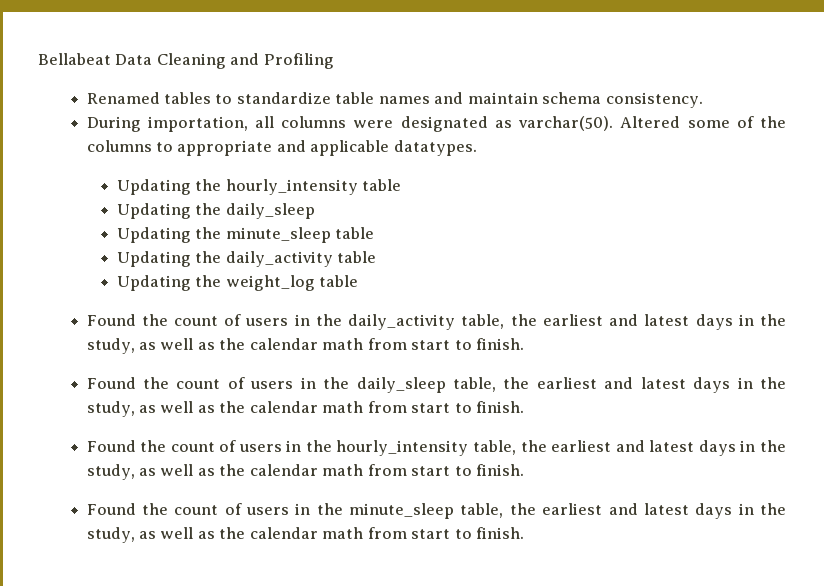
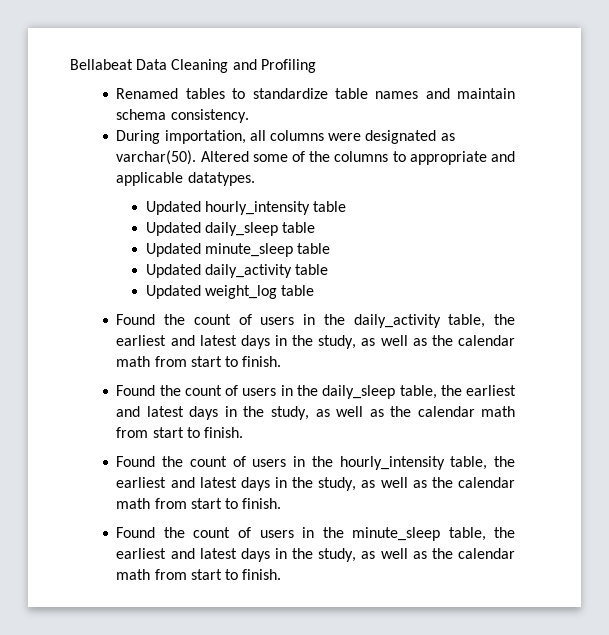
- Updating the hourly_intensity table
+ Updated hourly_intensity table
- Updating the daily_sleep
- Updating the minute_sleep table
+ Updated daily_sleep table
+ Updated minute_sleep table
- Updating the daily_activity table
+ Updated daily_activity table
- Updating the weight_log table
+ Updated weight_log table

